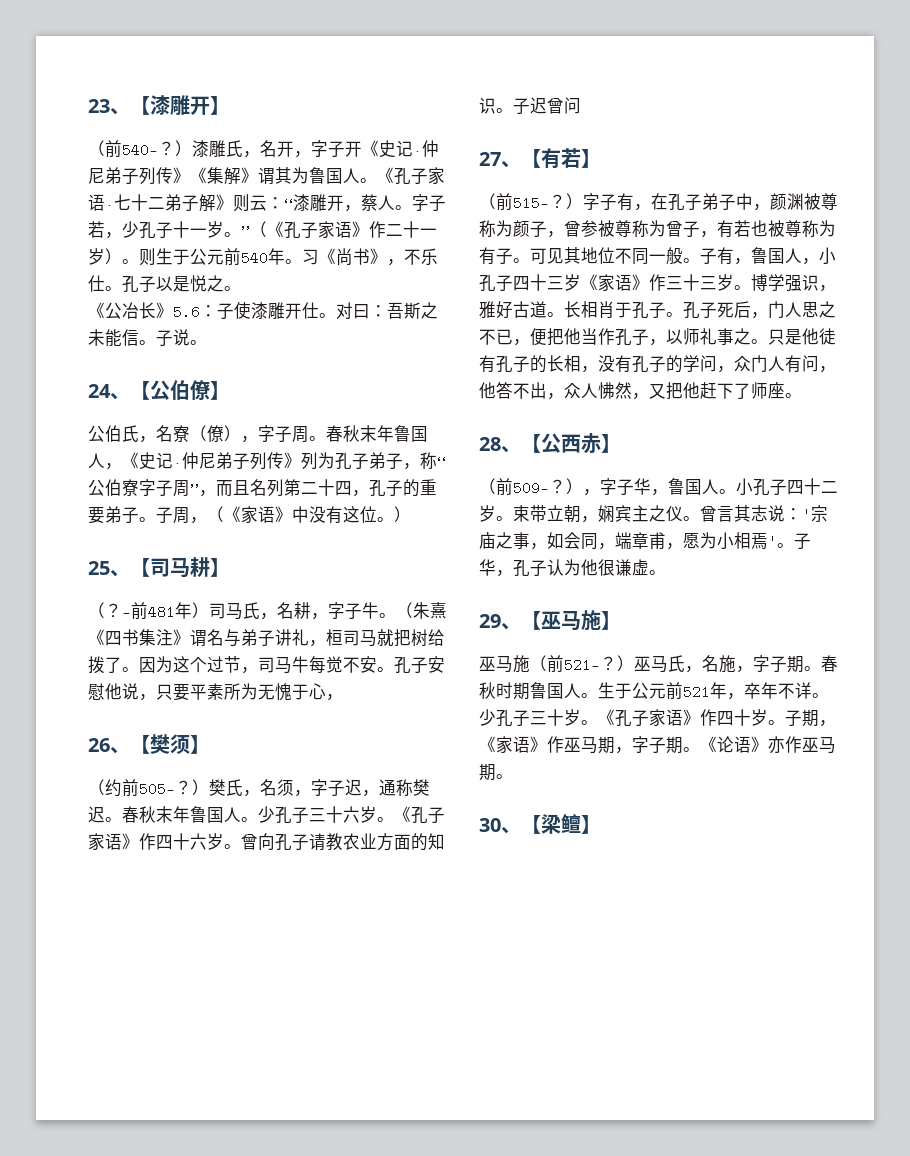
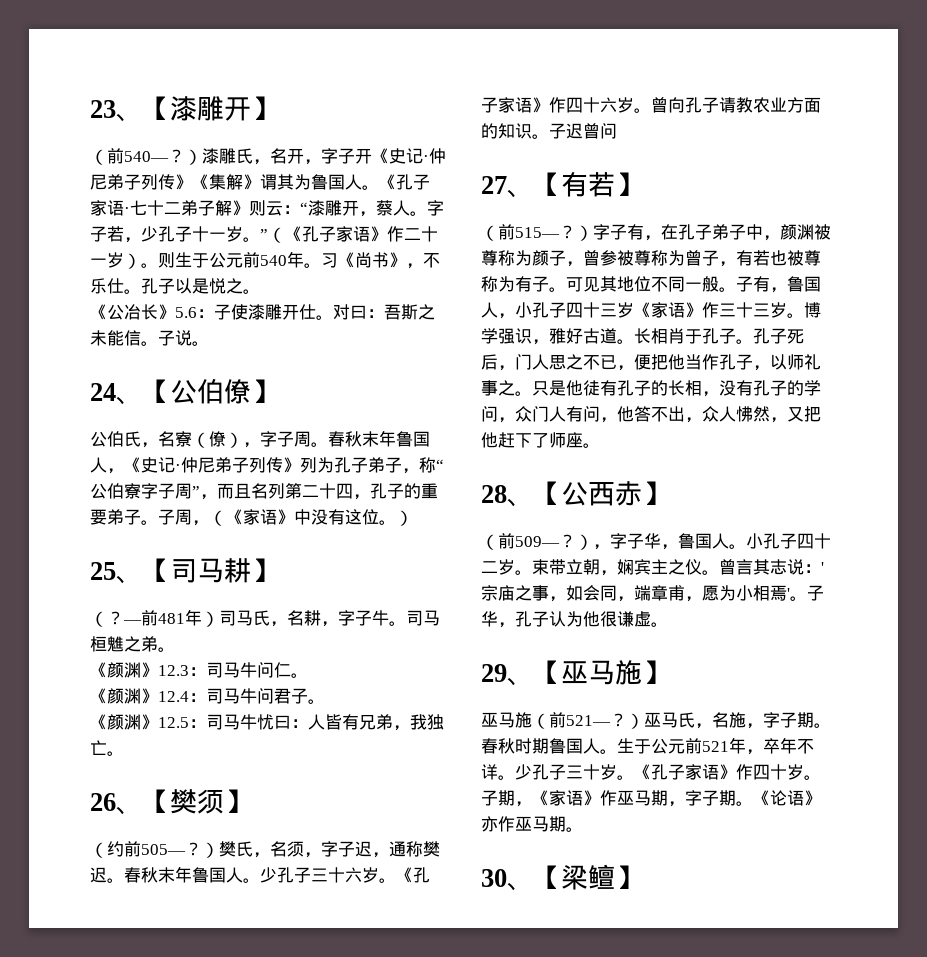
- （朱熹《四书集注》谓名与弟子讲礼，桓司马就把树给拨了。因为这个过节，司马牛每觉不安。孔子安慰他说，只要平素所为无愧于心，
+ 司马桓魋之弟。
+ 《颜渊》12.3：司马牛问仁。
+ 《颜渊》12.4：司马牛问君子。
+ 《颜渊》12.5：司马牛忧曰：人皆有兄弟，我独亡。

